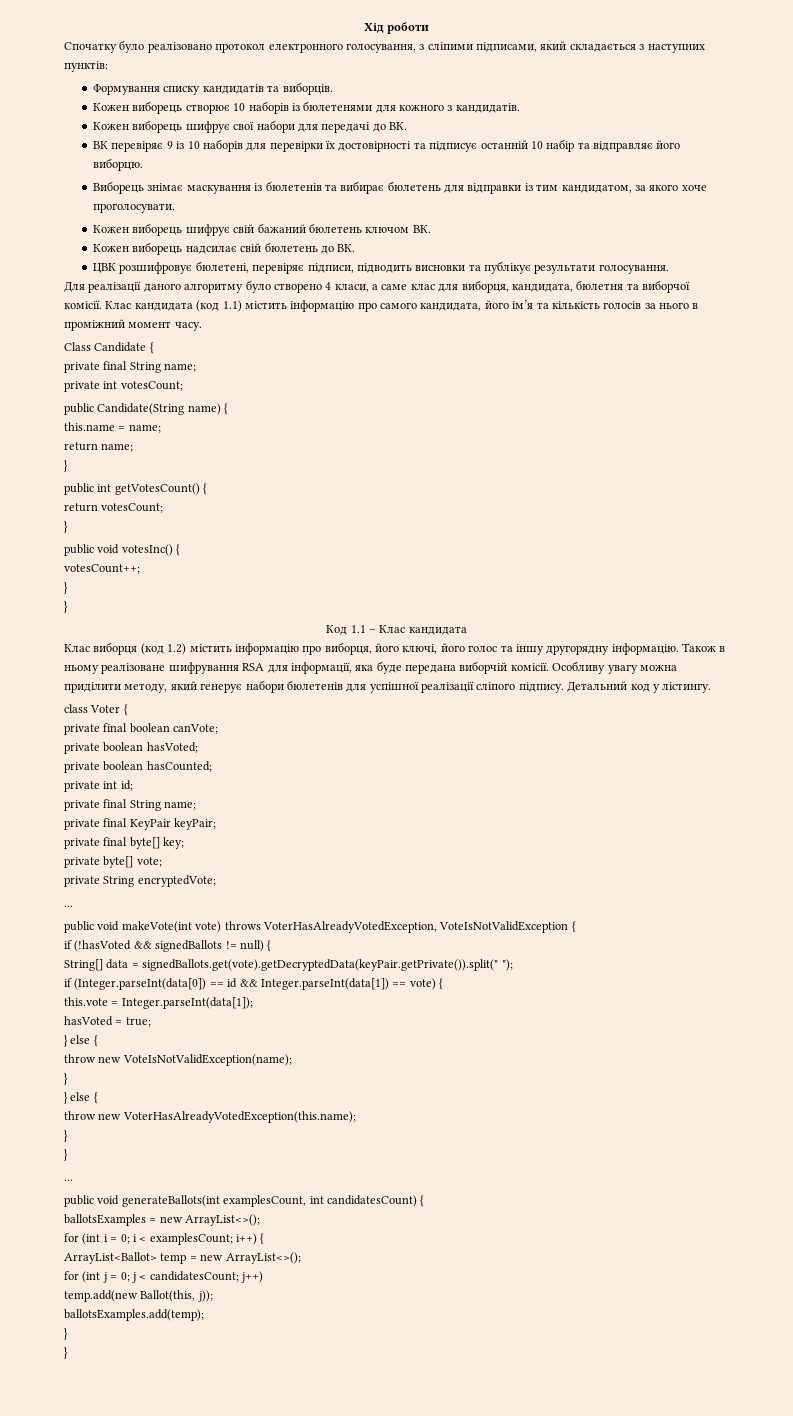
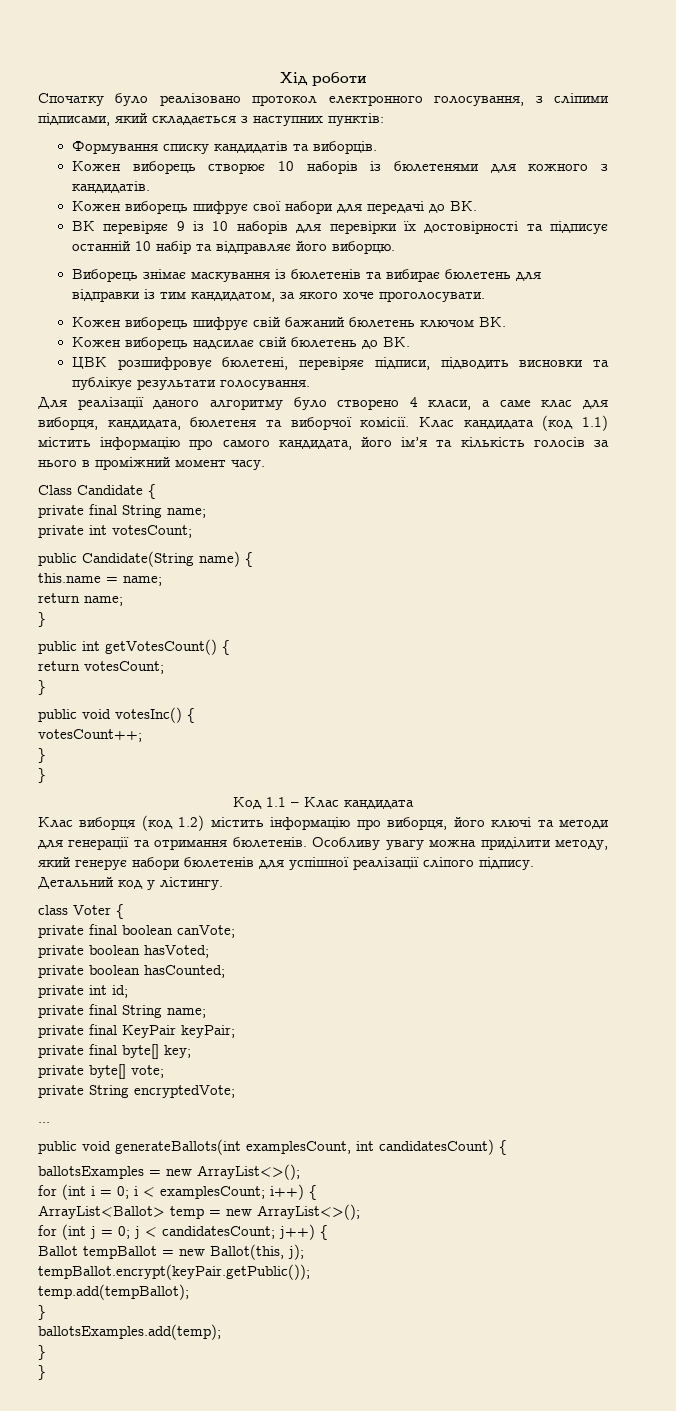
- Для реалізації даного алгоритму було створено 4 класи, а саме клас для виборця, кандидата, бюлетня та виборчої комісії.
+ Для реалізації даного алгоритму було створено 4 класи, а саме клас для виборця, кандидата, бюлетеня та виборчої комісії.
- Клас виборця (код 1.2) містить інформацію про виборця, його ключі, його голос та іншу другорядну інформацію. Також в ньому реалізоване шифрування RSA для інформації, яка буде передана виборчій комісії.
+ Клас виборця (код 1.2) містить інформацію про виборця, його ключі та методи для генерації та отримання бюлетенів.
- public void makeVote(int vote) throws VoterHasAlreadyVotedException, VoteIsNotValidException {
- if (!hasVoted && signedBallots != null) {
- String[] data = signedBallots.get(vote).getDecryptedData(keyPair.getPrivate()).split(" ");
- if (Integer.parseInt(data[0]) == id && Integer.parseInt(data[1]) == vote) {
- this.vote = Integer.parseInt(data[1]);
- hasVoted = true;
- } else {
- throw new VoteIsNotValidException(name);
- }
- } else {
- throw new VoterHasAlreadyVotedException(this.name);
- }
- }
- ...
- for (int j = 0; j < candidatesCount; j++)
- temp.add(new Ballot(this, j));
+ for (int j = 0; j < candidatesCount; j++) {
+ Ballot tempBallot = new Ballot(this, j);
+ tempBallot.encrypt(keyPair.getPublic());
+ temp.add(tempBallot);
+ }

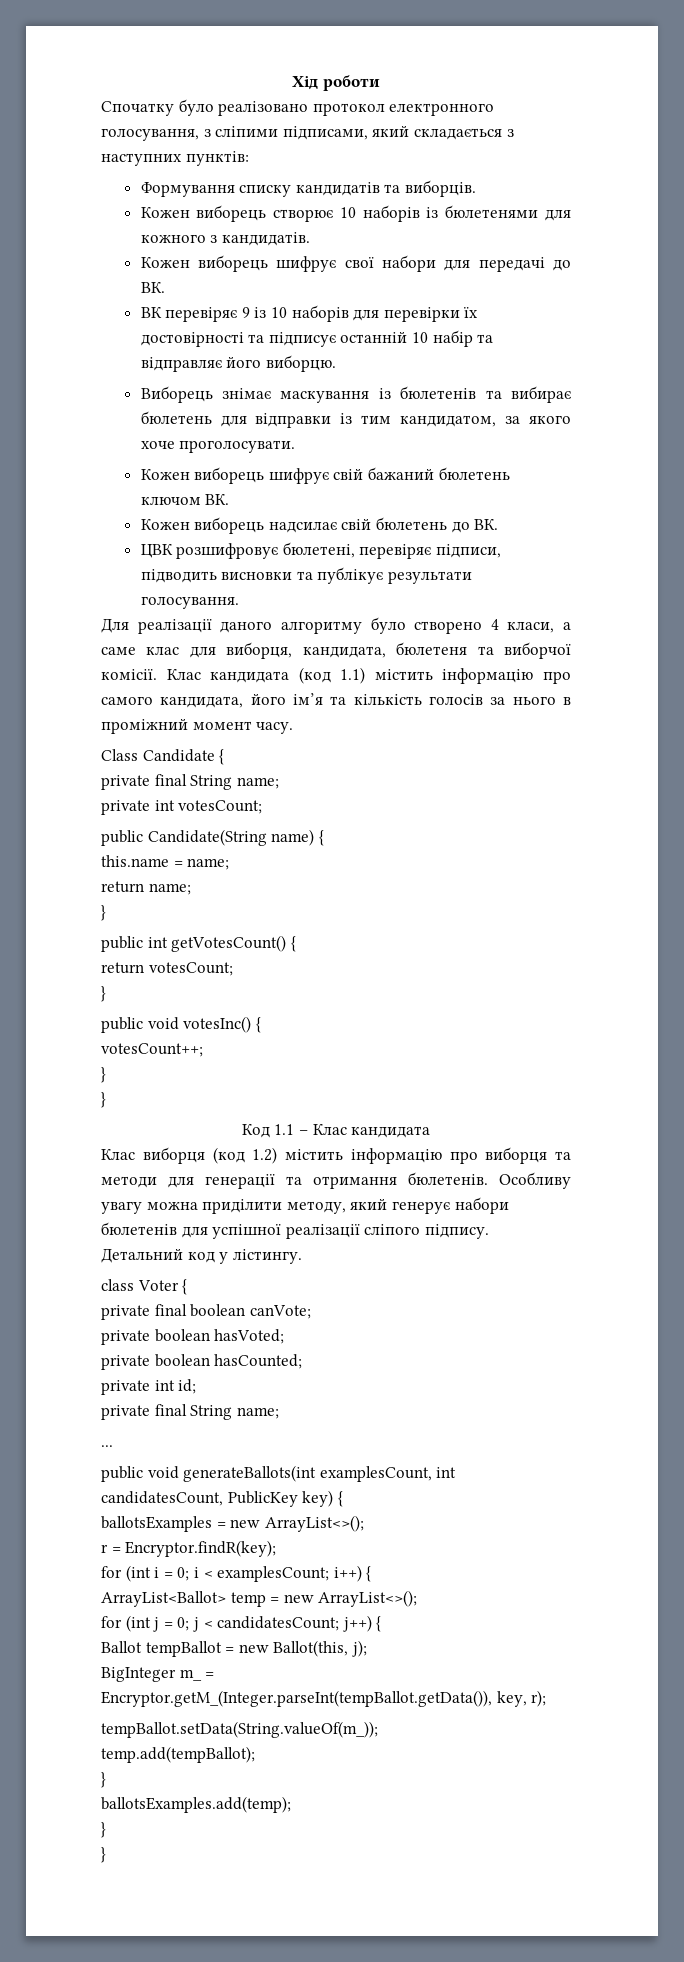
- Клас виборця (код 1.2) містить інформацію про виборця, його ключі та методи для генерації та отримання бюлетенів.
+ Клас виборця (код 1.2) містить інформацію про виборця та методи для генерації та отримання бюлетенів.
- private final KeyPair keyPair;
- private final byte[] key;
- private byte[] vote;
- private String encryptedVote;
- public void generateBallots(int examplesCount, int candidatesCount) {
+ public void generateBallots(int examplesCount, int candidatesCount, PublicKey key) {
+ r = Encryptor.findR(key);
- tempBallot.encrypt(keyPair.getPublic());
+ BigInteger m_ = Encryptor.getM_(Integer.parseInt(tempBallot.getData()), key, r);
+ tempBallot.setData(String.valueOf(m_));

